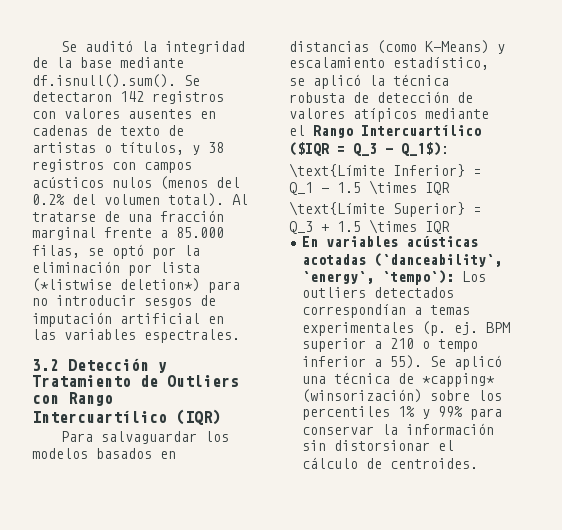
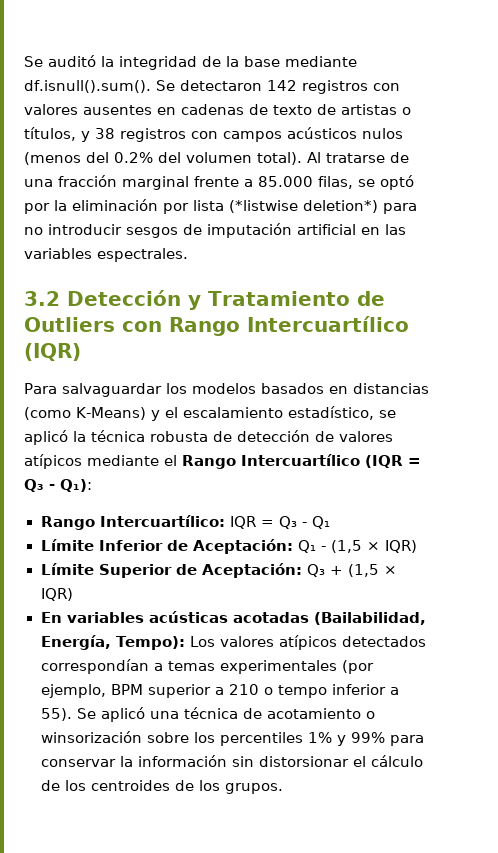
- Para salvaguardar los modelos basados en distancias (como K-Means) y escalamiento estadístico, se aplicó la técnica robusta de detección de valores atípicos mediante el Rango Intercuartílico ($IQR = Q_3 - Q_1$):
- \text{Límite Inferior} = Q_1 - 1.5 \times IQR
- \text{Límite Superior} = Q_3 + 1.5 \times IQR
- En variables acústicas acotadas (`danceability`, `energy`, `tempo`): Los outliers detectados correspondían a temas experimentales (p. ej. BPM superior a 210 o tempo inferior a 55).
+ Para salvaguardar los modelos basados en distancias (como K-Means) y el escalamiento estadístico, se aplicó la técnica robusta de detección de valores atípicos mediante el Rango Intercuartílico (IQR = Q₃ - Q₁):
+ Rango Intercuartílico: IQR = Q₃ - Q₁
+ Límite Inferior de Aceptación: Q₁ - (1,5 × IQR)
+ Límite Superior de Aceptación: Q₃ + (1,5 × IQR)
+ En variables acústicas acotadas (Bailabilidad, Energía, Tempo): Los valores atípicos detectados correspondían a temas experimentales (por ejemplo, BPM superior a 210 o tempo inferior a 55).
- Se aplicó una técnica de *capping* (winsorización) sobre los percentiles 1% y 99% para conservar la información sin distorsionar el cálculo de centroides.
+ Se aplicó una técnica de acotamiento o winsorización sobre los percentiles 1% y 99% para conservar la información sin distorsionar el cálculo de los centroides de los grupos.

